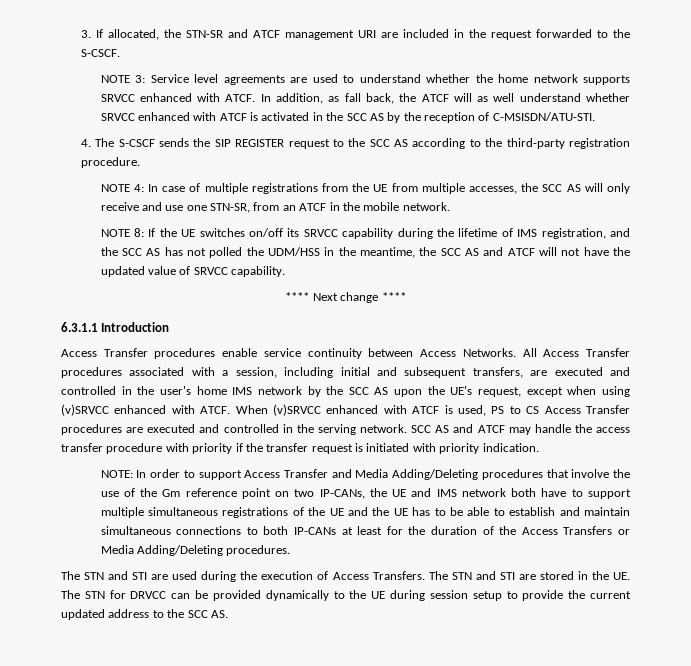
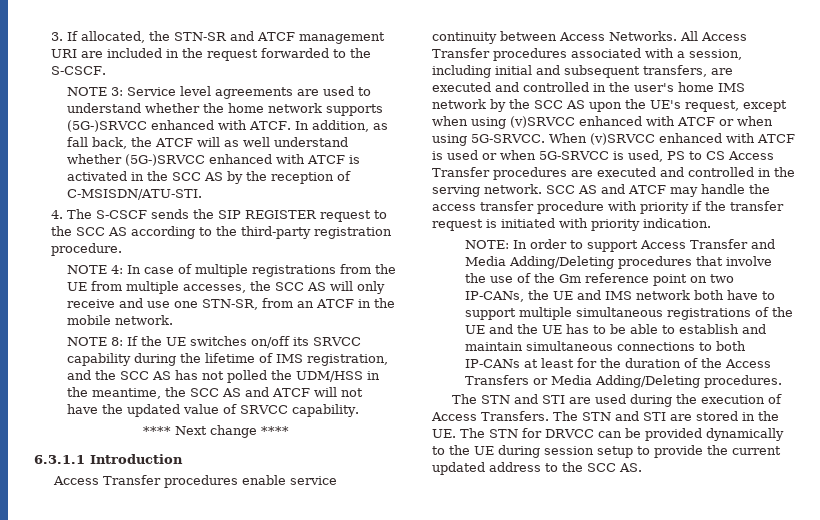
- NOTE 3: Service level agreements are used to understand whether the home network supports SRVCC enhanced with ATCF.
+ NOTE 3: Service level agreements are used to understand whether the home network supports (5G-)SRVCC enhanced with ATCF.
- In addition, as fall back, the ATCF will as well understand whether SRVCC enhanced with ATCF is activated in the SCC AS by the reception of C-MSISDN/ATU-STI.
+ In addition, as fall back, the ATCF will as well understand whether (5G-)SRVCC enhanced with ATCF is activated in the SCC AS by the reception of C-MSISDN/ATU-STI.
- All Access Transfer procedures associated with a session, including initial and subsequent transfers, are executed and controlled in the user's home IMS network by the SCC AS upon the UE's request, except when using (v)SRVCC enhanced with ATCF.
+ All Access Transfer procedures associated with a session, including initial and subsequent transfers, are executed and controlled in the user's home IMS network by the SCC AS upon the UE's request, except when using (v)SRVCC enhanced with ATCF or when using 5G-SRVCC.
- When (v)SRVCC enhanced with ATCF is used, PS to CS Access Transfer procedures are executed and controlled in the serving network.
+ When (v)SRVCC enhanced with ATCF is used or when 5G-SRVCC is used, PS to CS Access Transfer procedures are executed and controlled in the serving network.

